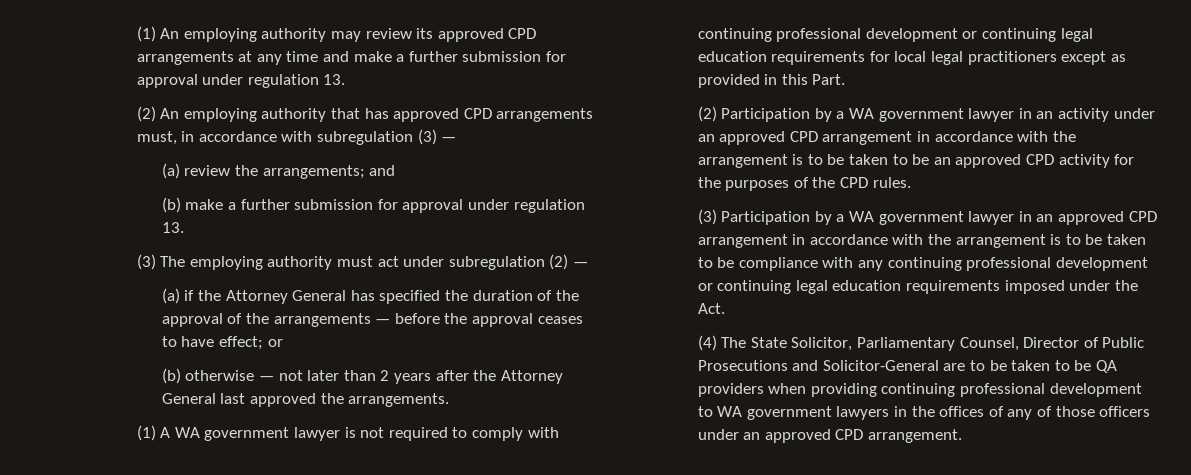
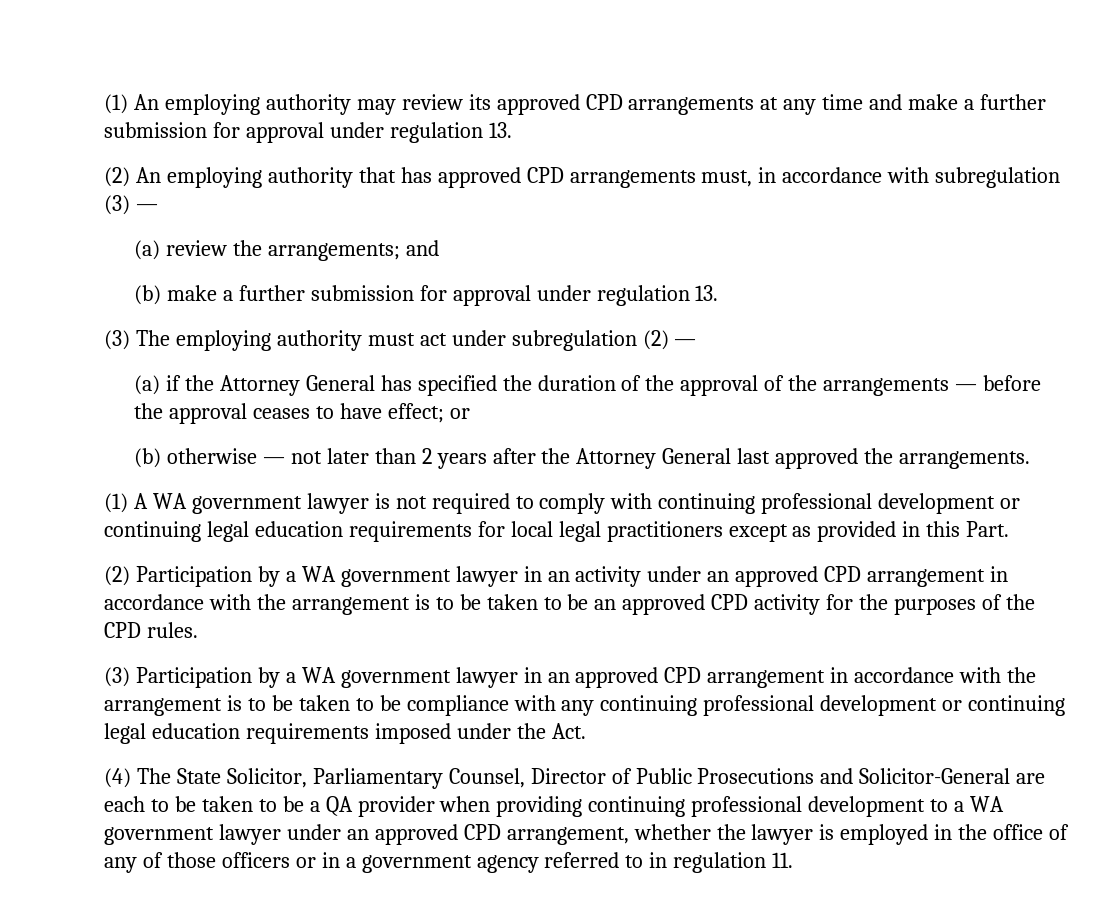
- (4) The State Solicitor, Parliamentary Counsel, Director of Public Prosecutions and Solicitor-General are to be taken to be QA providers when providing continuing professional development to WA government lawyers in the offices of any of those officers under an approved CPD arrangement.
+ (4) The State Solicitor, Parliamentary Counsel, Director of Public Prosecutions and Solicitor-General are each to be taken to be a QA provider when providing continuing professional development to a WA government lawyer under an approved CPD arrangement, whether the lawyer is employed in the office of any of those officers or in a government agency referred to in regulation 11.

